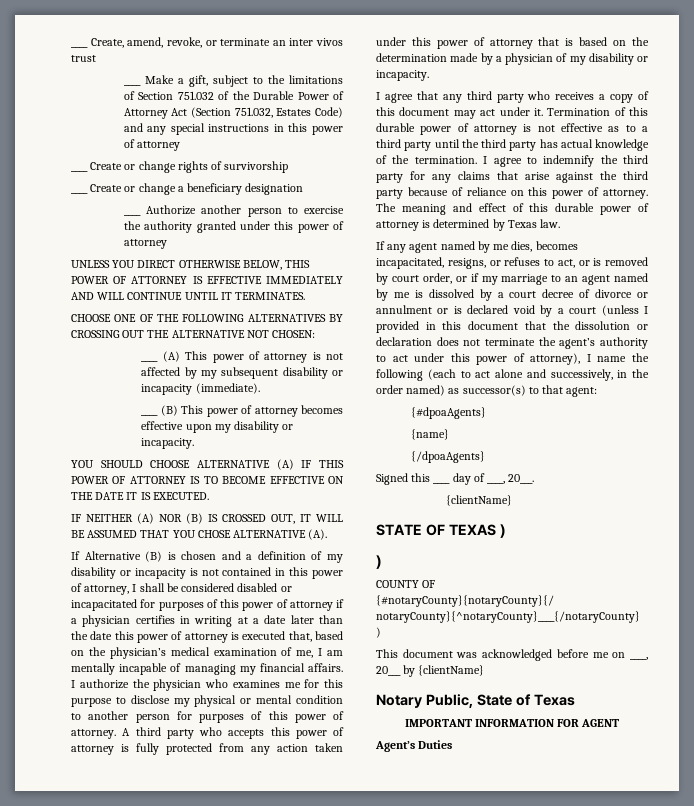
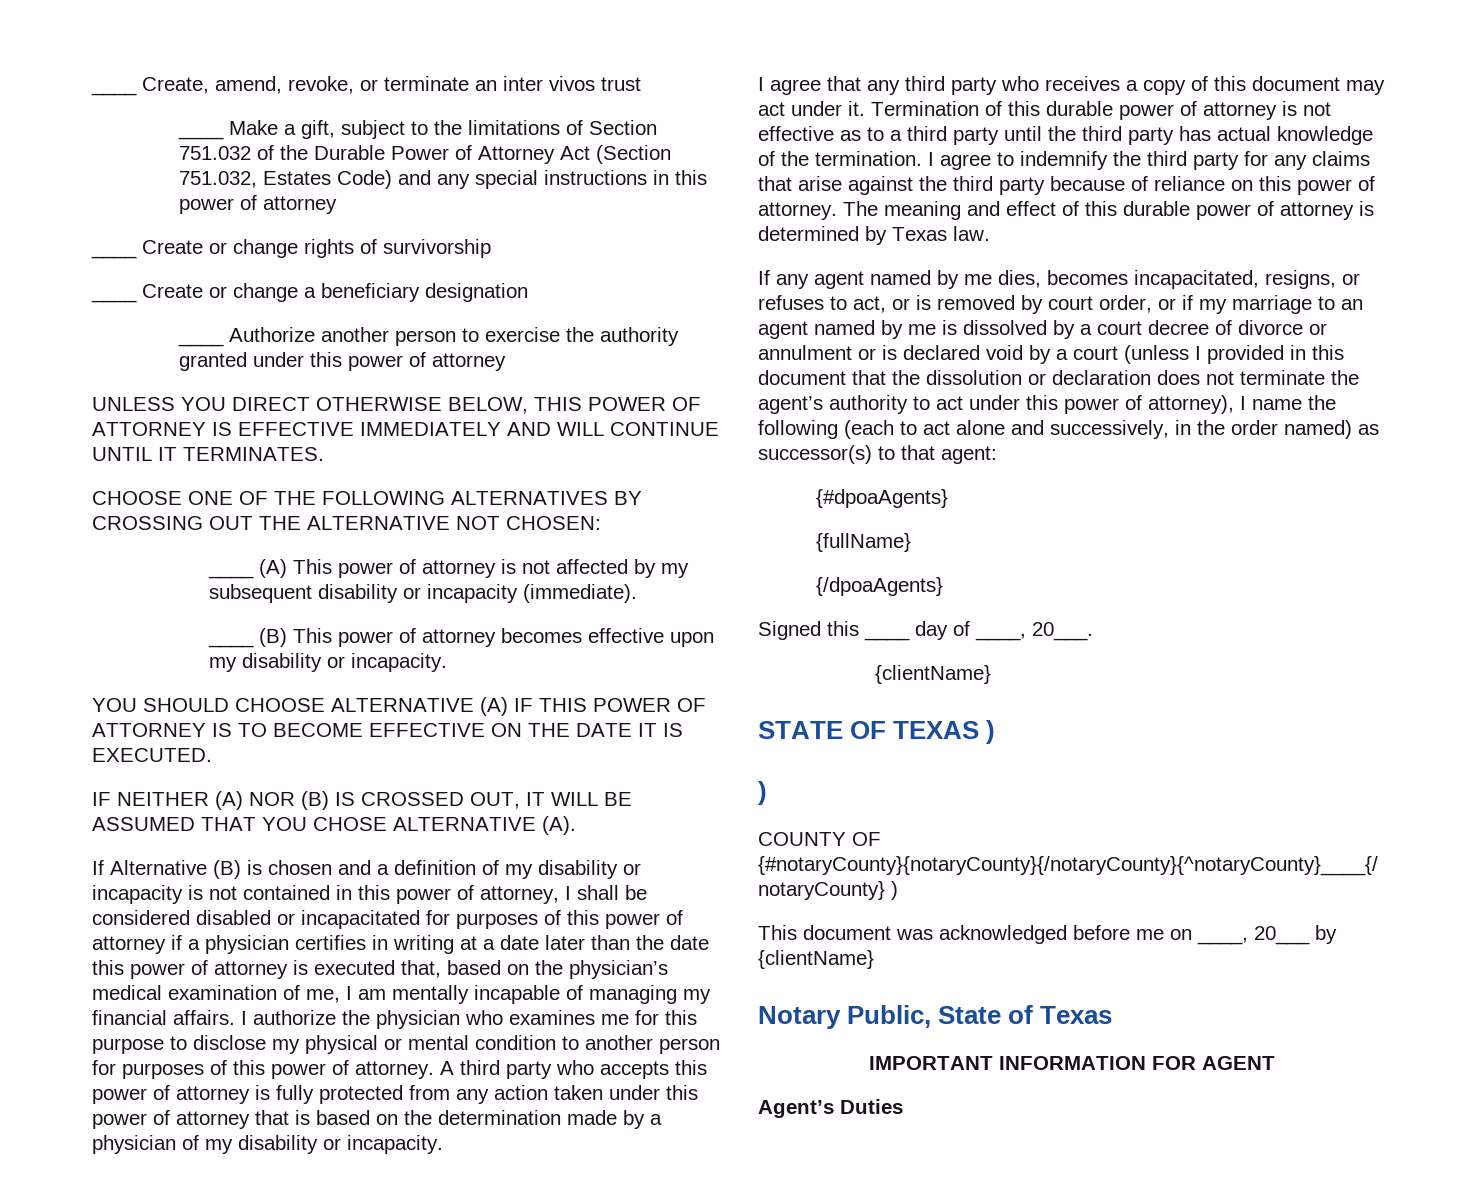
- {name}
+ {fullName}

